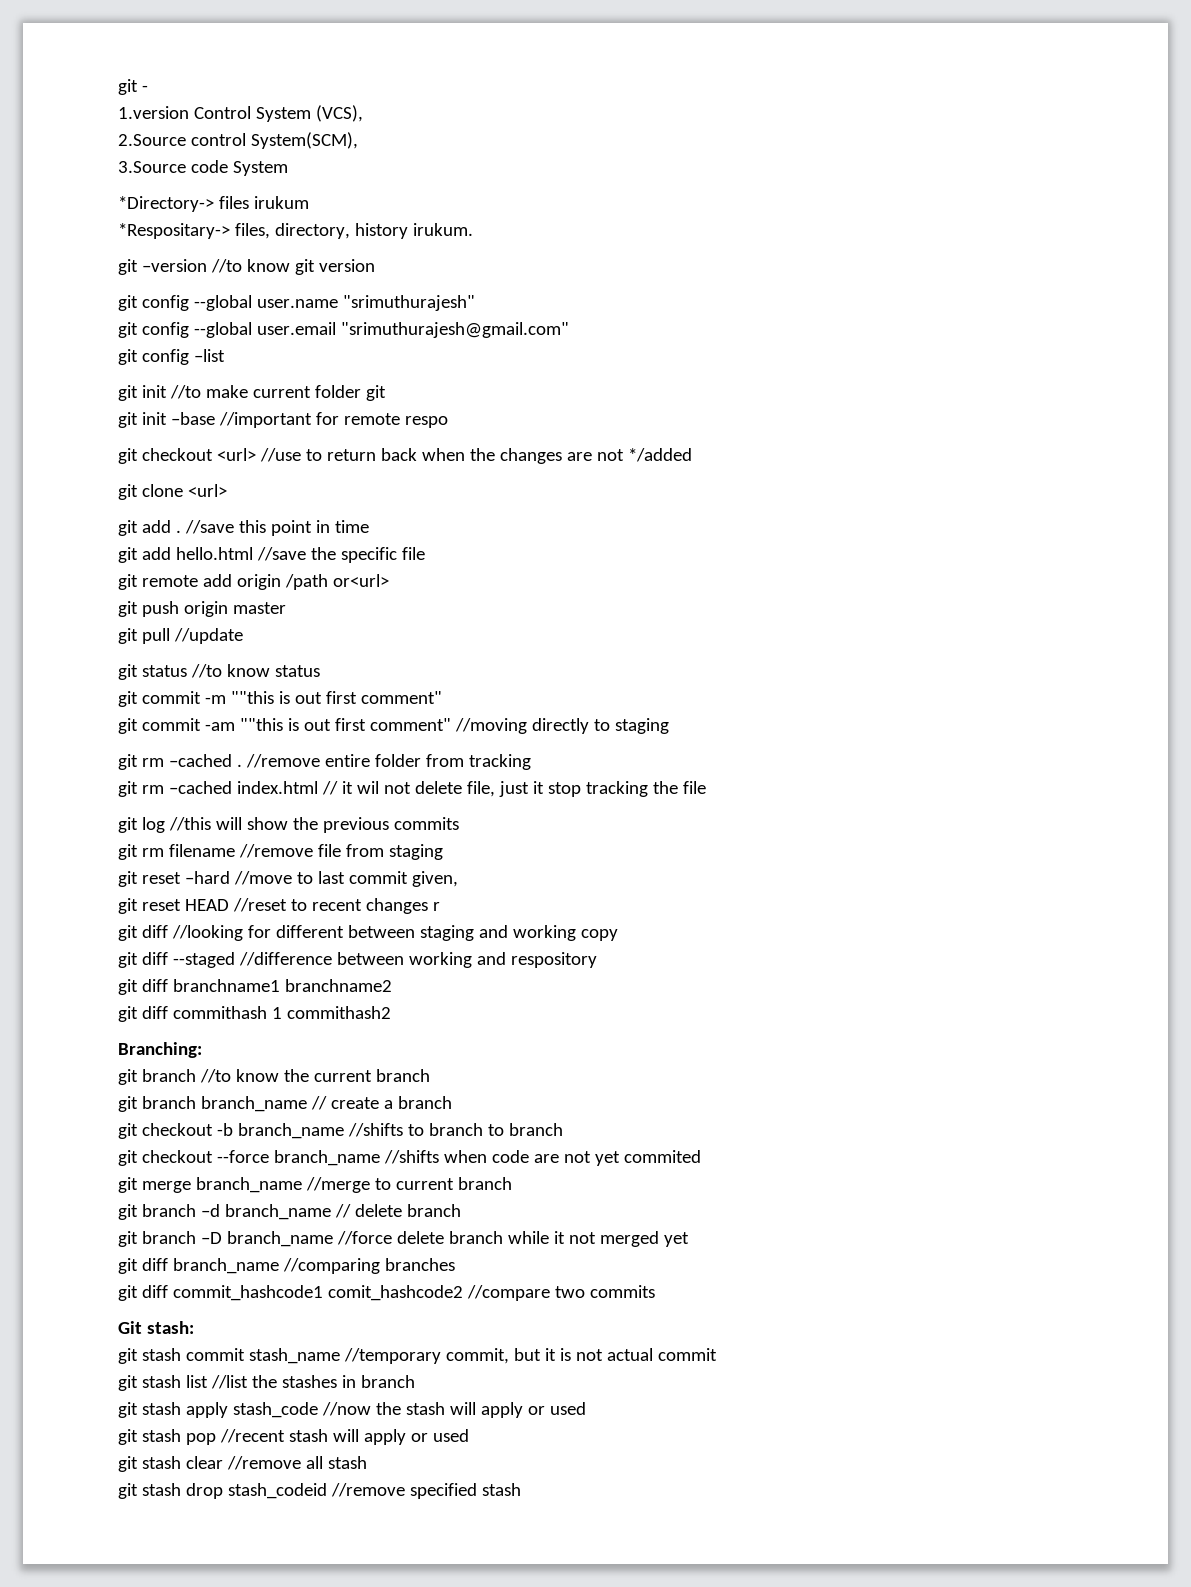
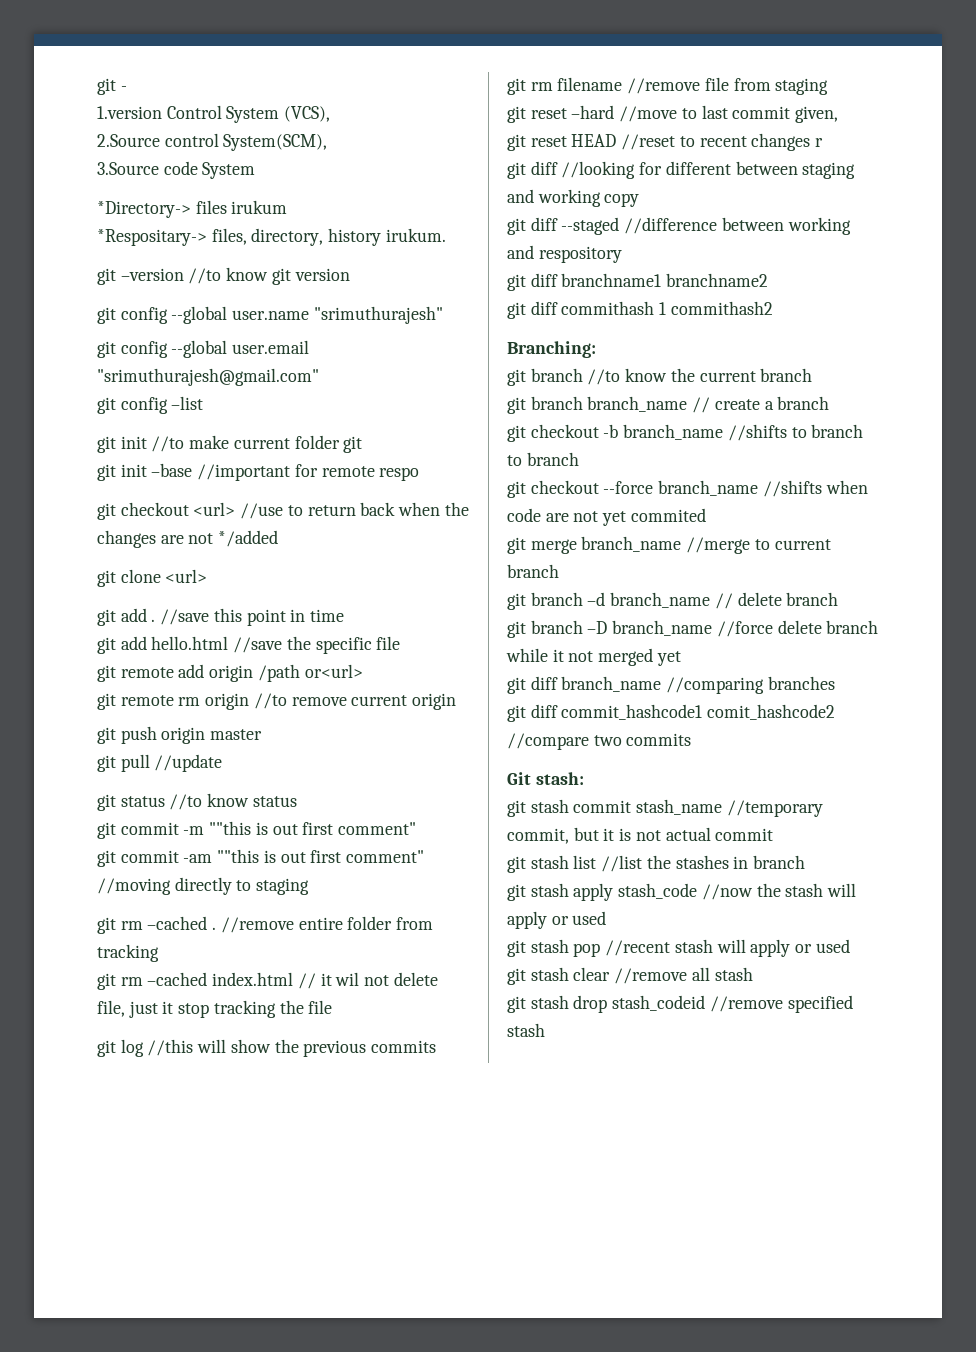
+ git remote rm origin //to remove current origin

